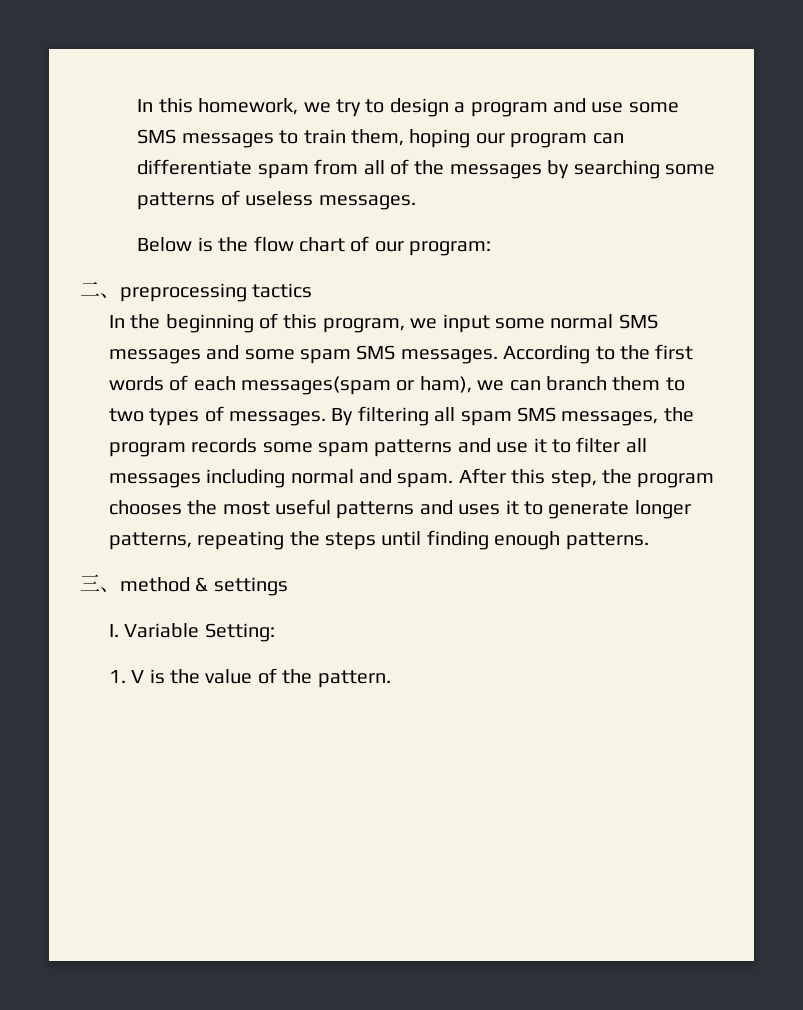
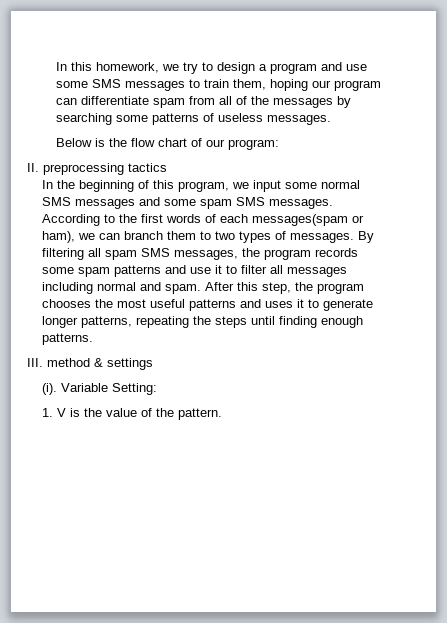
- 二、preprocessing tactics
+ II. preprocessing tactics
- 三、method & settings
+ III. method & settings
- I. Variable Setting:
+ (i). Variable Setting:

